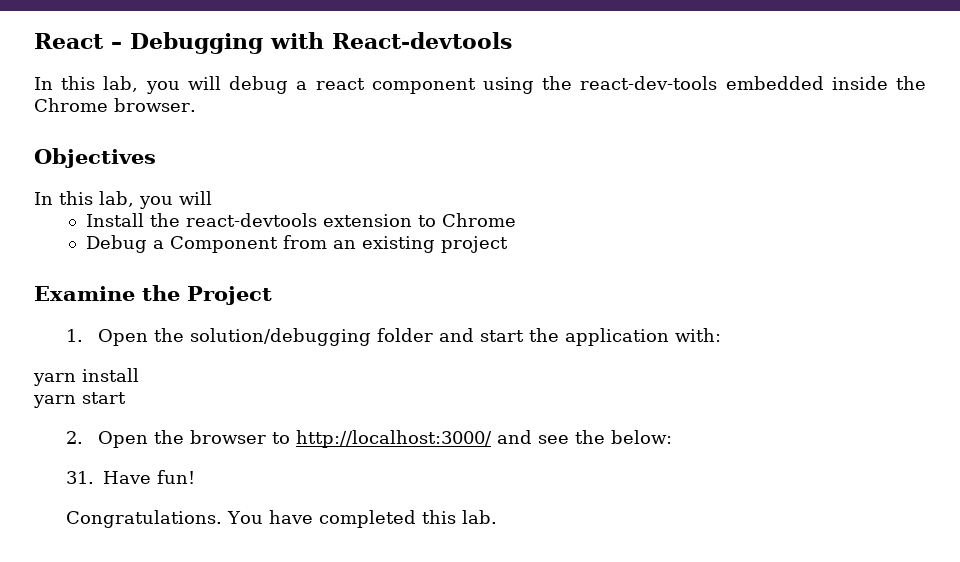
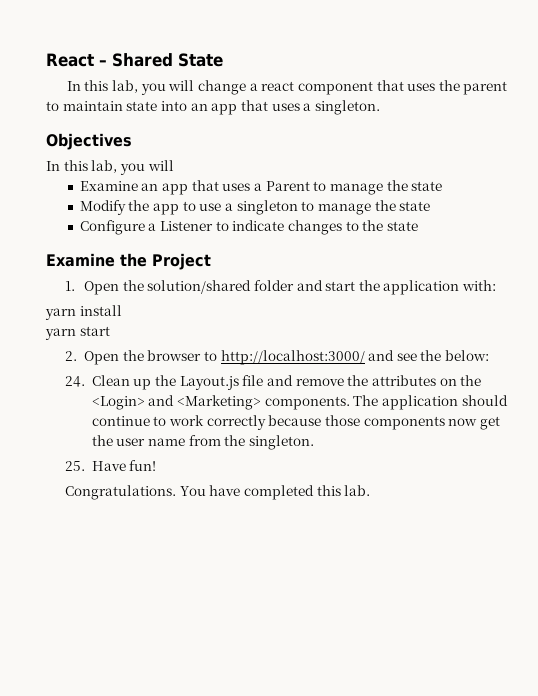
- React – Debugging with React-devtools
- In this lab, you will debug a react component using the react-dev-tools embedded inside the Chrome browser.
+ React – Shared State
+ In this lab, you will change a react component that uses the parent to maintain state into an app that uses a singleton.
- Install the react-devtools extension to Chrome
- Debug a Component from an existing project
+ Examine an app that uses a Parent to manage the state
+ Modify the app to use a singleton to manage the state
+ Configure a Listener to indicate changes to the state
- 1. Open the solution/debugging folder and start the application with:
+ 1. Open the solution/shared folder and start the application with:
- 31. Have fun!
+ 24. Clean up the Layout.js file and remove the attributes on the <Login> and <Marketing> components. The application should continue to work correctly because those components now get the user name from the singleton.
+ 25. Have fun!

